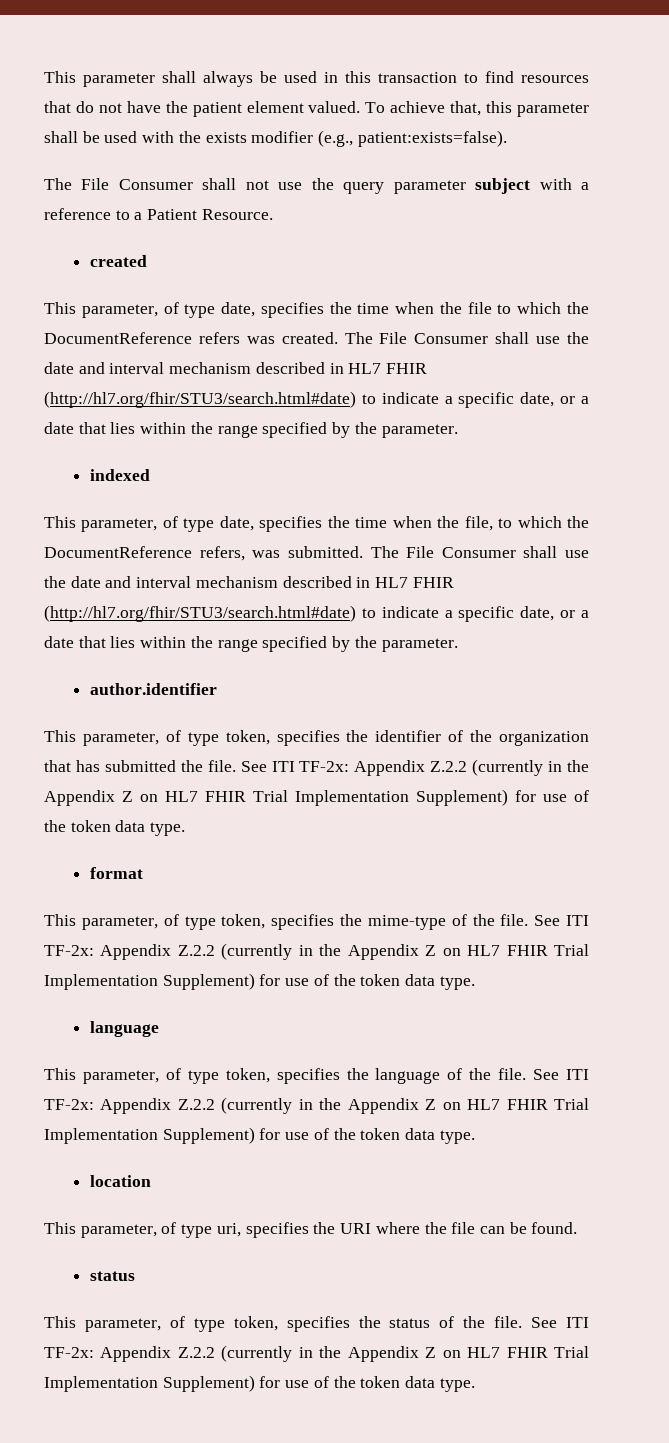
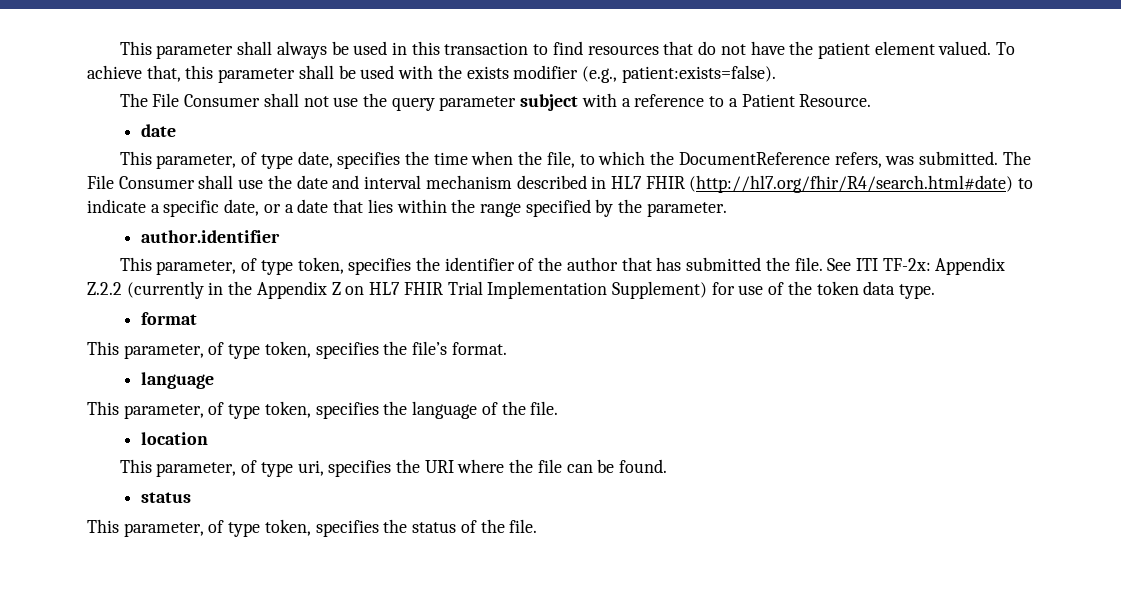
  The File Consumer shall not use the query parameter subject with a reference to a Patient Resource.
- created
- This parameter, of type date, specifies the time when the file to which the DocumentReference refers was created. The File Consumer shall use the date and interval mechanism described in HL7 FHIR (http://hl7.org/fhir/STU3/search.html#date) to indicate a specific date, or a date that lies within the range specified by the parameter.
- indexed
+ date
- This parameter, of type date, specifies the time when the file, to which the DocumentReference refers, was submitted. The File Consumer shall use the date and interval mechanism described in HL7 FHIR (http://hl7.org/fhir/STU3/search.html#date) to indicate a specific date, or a date that lies within the range specified by the parameter.
+ This parameter, of type date, specifies the time when the file, to which the DocumentReference refers, was submitted. The File Consumer shall use the date and interval mechanism described in HL7 FHIR (http://hl7.org/fhir/R4/search.html#date) to indicate a specific date, or a date that lies within the range specified by the parameter.
- This parameter, of type token, specifies the identifier of the organization that has submitted the file.
+ This parameter, of type token, specifies the identifier of the author that has submitted the file.
- This parameter, of type token, specifies the mime-type of the file. See ITI TF-2x: Appendix Z.2.2 (currently in the Appendix Z on HL7 FHIR Trial Implementation Supplement) for use of the token data type.
+ This parameter, of type token, specifies the file’s format.
- This parameter, of type token, specifies the language of the file. See ITI TF-2x: Appendix Z.2.2 (currently in the Appendix Z on HL7 FHIR Trial Implementation Supplement) for use of the token data type.
+ This parameter, of type token, specifies the language of the file.
- This parameter, of type token, specifies the status of the file. See ITI TF-2x: Appendix Z.2.2 (currently in the Appendix Z on HL7 FHIR Trial Implementation Supplement) for use of the token data type.
+ This parameter, of type token, specifies the status of the file.

